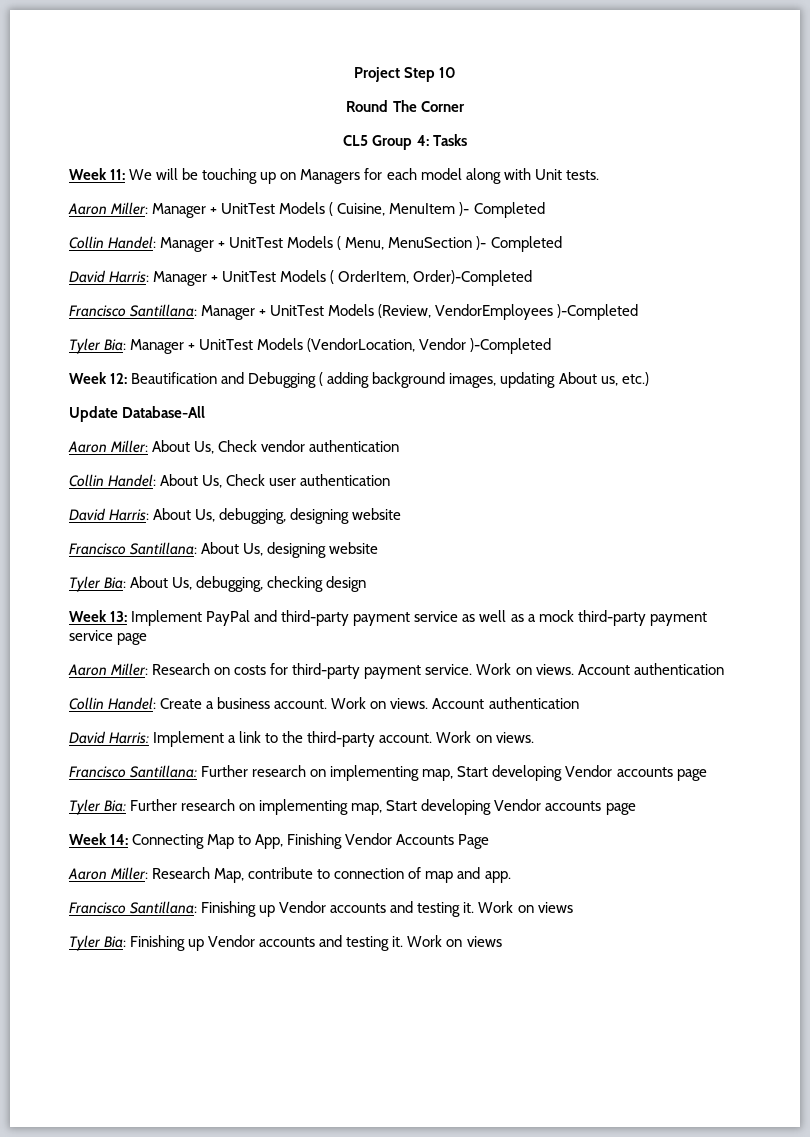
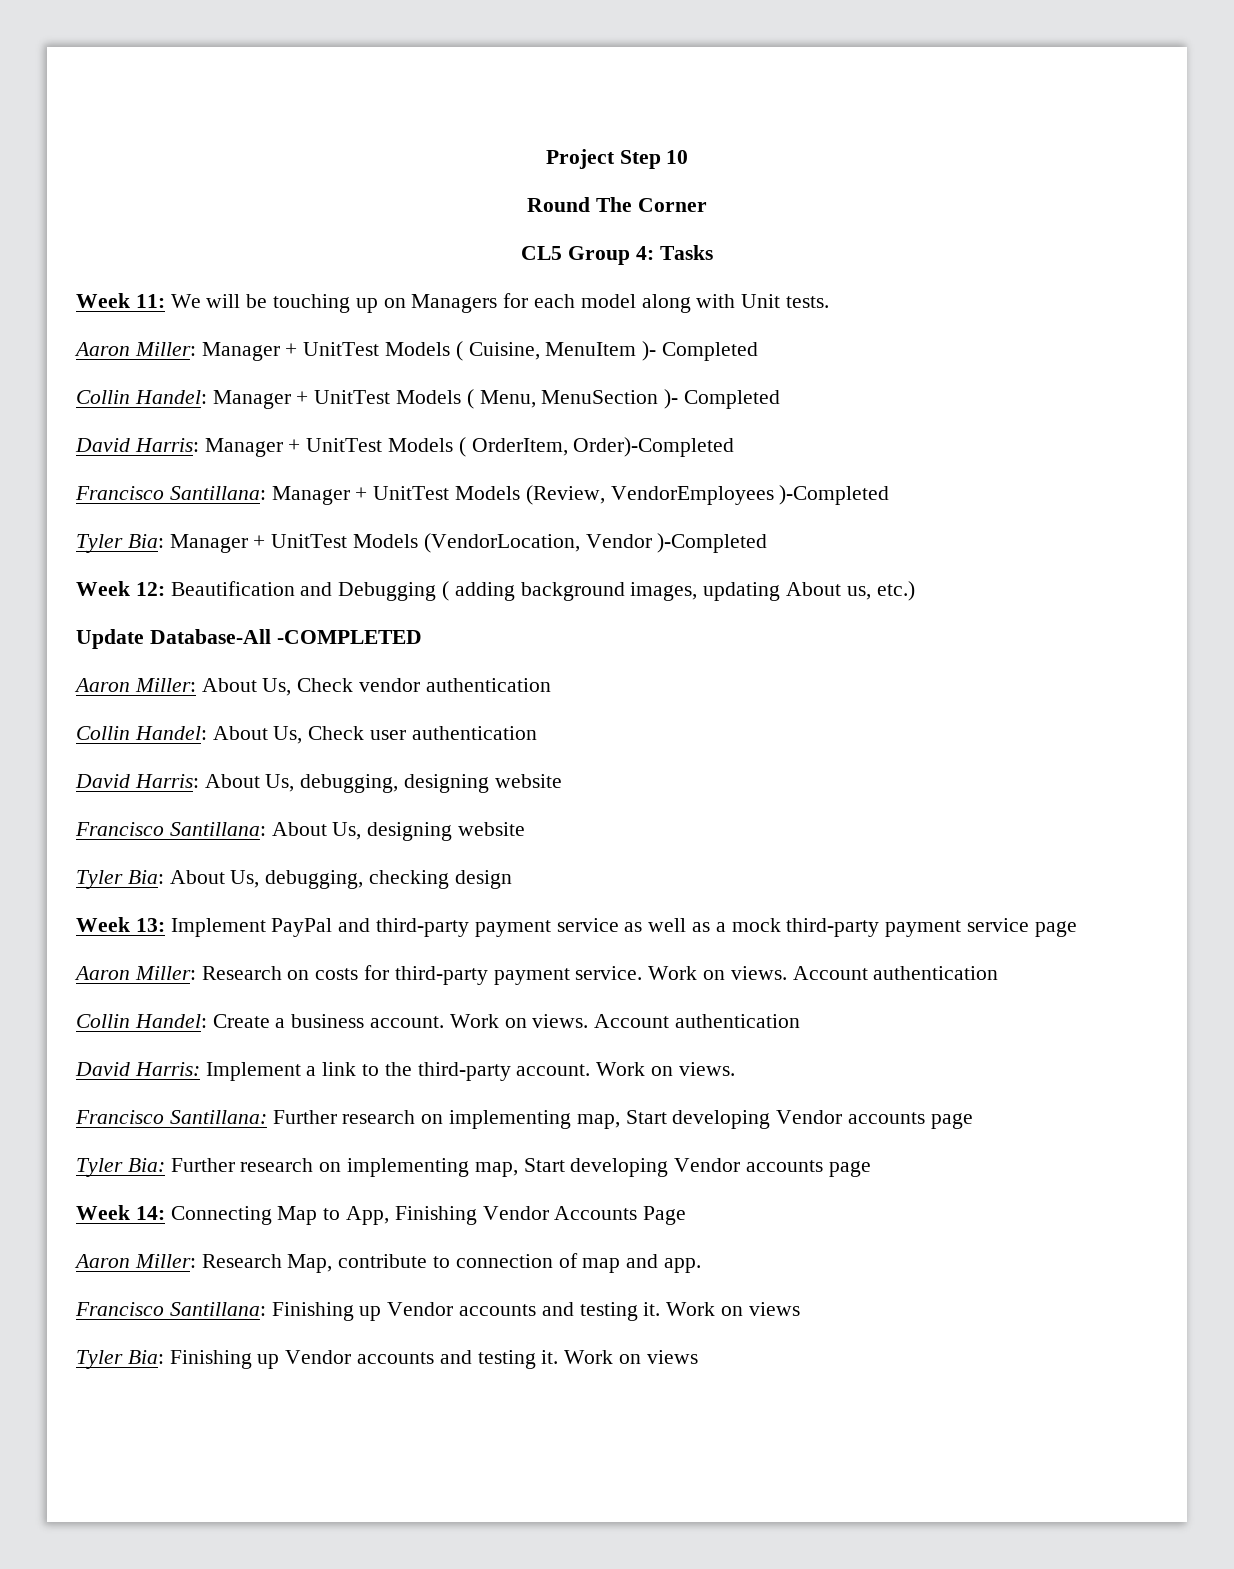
- Update Database-All
+ Update Database-All -COMPLETED

